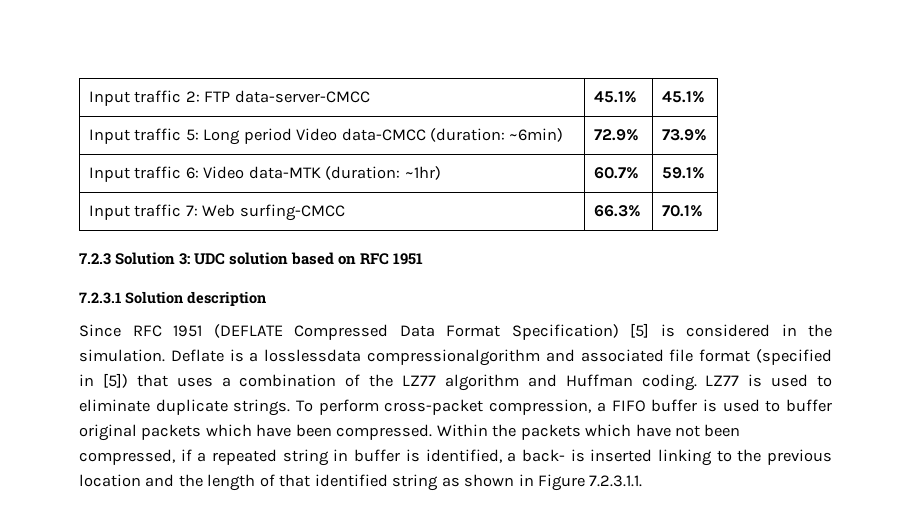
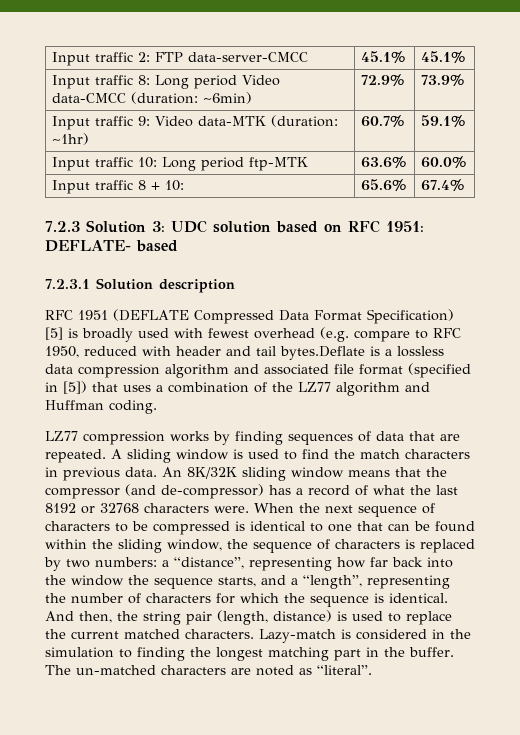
- Input traffic 5: Long period Video data-CMCC (duration: ~6min) | 72.9% | 73.9%
+ Input traffic 8: Long period Video data-CMCC (duration: ~6min) | 72.9% | 73.9%
- Input traffic 6: Video data-MTK (duration: ~1hr) | 60.7% | 59.1%
+ Input traffic 9: Video data-MTK (duration: ~1hr) | 60.7% | 59.1%
- Input traffic 7: Web surfing-CMCC | 66.3% | 70.1%
+ Input traffic 10: Long period ftp-MTK | 63.6% | 60.0%
+ Input traffic 8 + 10: | 65.6% | 67.4%
- 7.2.3 Solution 3: UDC solution based on RFC 1951
+ 7.2.3 Solution 3: UDC solution based on RFC 1951: DEFLATE- based
- Since RFC 1951 (DEFLATE Compressed Data Format Specification) [5] is considered in the simulation. Deflate is a losslessdata compressionalgorithm and associated file format (specified in [5]) that uses a combination of the LZ77 algorithm and Huffman coding. LZ77 is used to eliminate duplicate strings. To perform cross-packet compression, a FIFO buffer is used to buffer original packets which have been compressed. Within the packets which have not been compressed, if a repeated string in buffer is identified, a back- is inserted linking to the previous location and the length of that identified string as shown in Figure 7.2.3.1.1.
+ RFC 1951 (DEFLATE Compressed Data Format Specification) [5] is broadly used with fewest overhead (e.g. compare to RFC 1950, reduced with header and tail bytes.Deflate is a lossless data compression algorithm and associated file format (specified in [5]) that uses a combination of the LZ77 algorithm and Huffman coding.
+ LZ77 compression works by finding sequences of data that are repeated. A sliding window is used to find the match characters in previous data. An 8K/32K sliding window means that the compressor (and de-compressor) has a record of what the last 8192 or 32768 characters were. When the next sequence of characters to be compressed is identical to one that can be found within the sliding window, the sequence of characters is replaced by two numbers: a “distance”, representing how far back into the window the sequence starts, and a “length”, representing the number of characters for which the sequence is identical. And then, the string pair (length, distance) is used to replace the current matched characters. Lazy-match is considered in the simulation to finding the longest matching part in the buffer. The un-matched characters are noted as “literal”.

